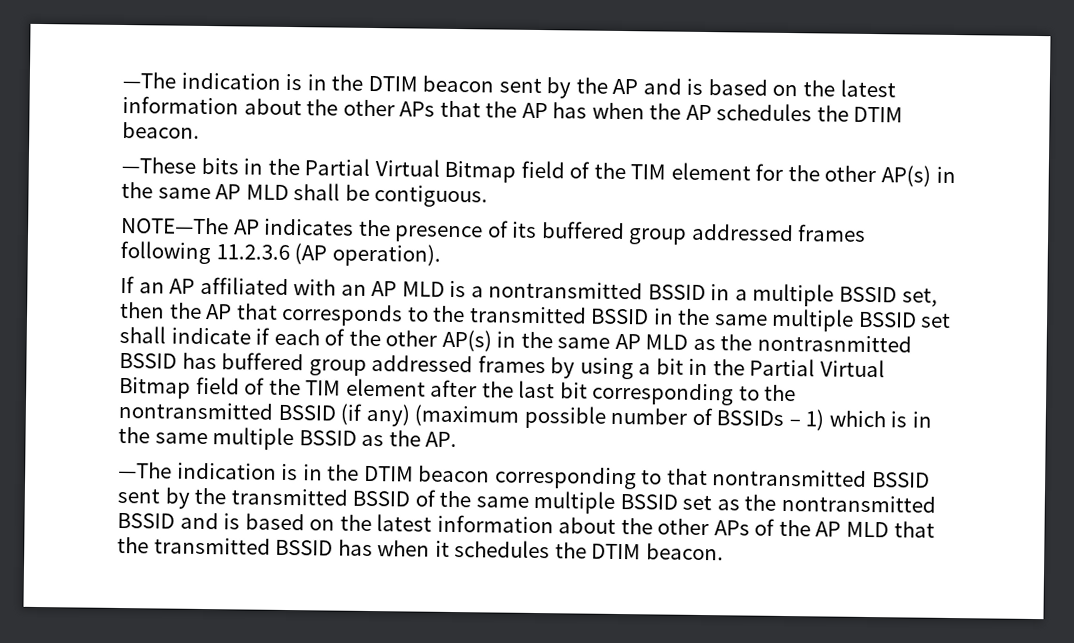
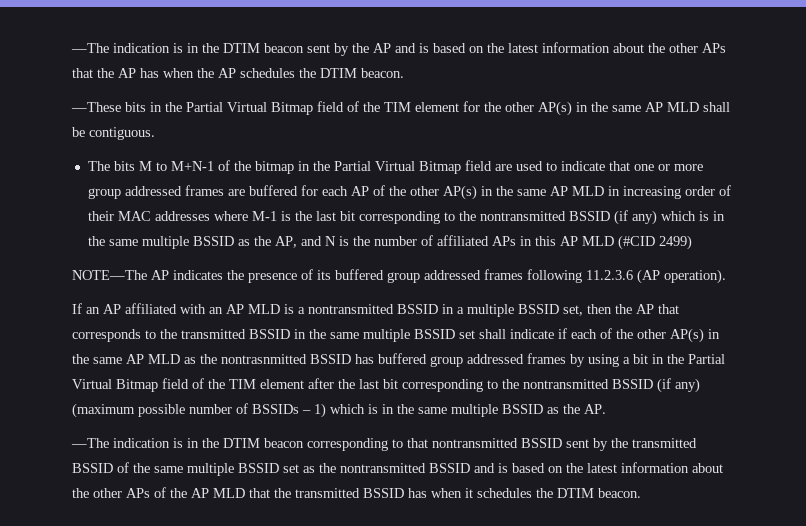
+ The bits M to M+N-1 of the bitmap in the Partial Virtual Bitmap field are used to indicate that one or more group addressed frames are buffered for each AP of the other AP(s) in the same AP MLD in increasing order of their MAC addresses where M-1 is the last bit corresponding to the nontransmitted BSSID (if any) which is in the same multiple BSSID as the AP, and N is the number of affiliated APs in this AP MLD (#CID 2499)

